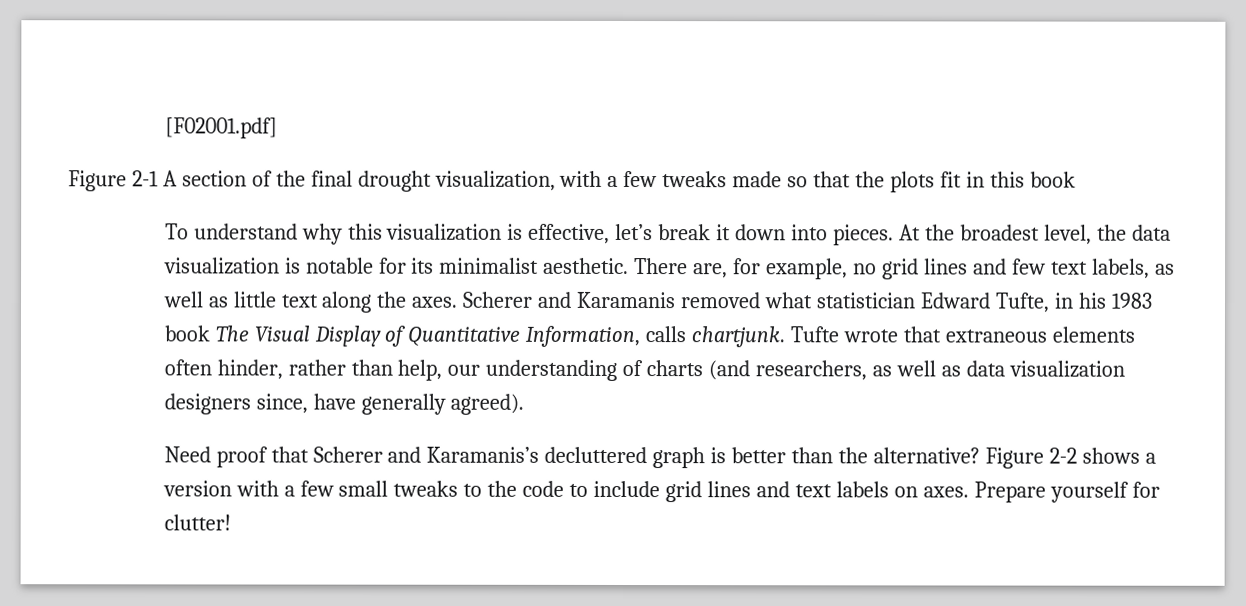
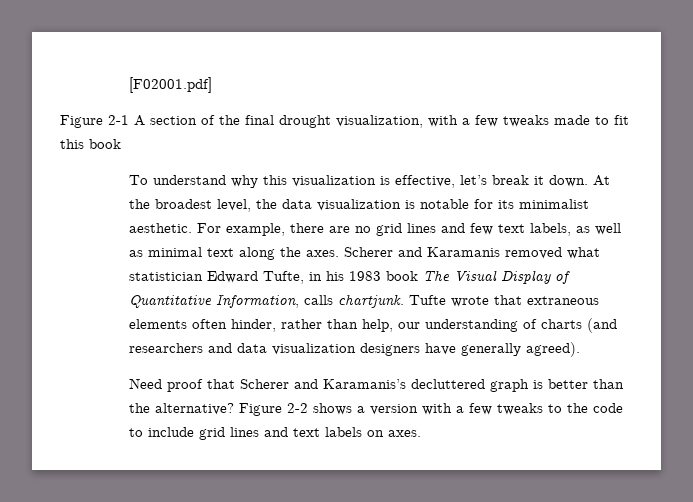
- Figure 2-1 A section of the final drought visualization, with a few tweaks made so that the plots fit in this book
+ Figure 2-1 A section of the final drought visualization, with a few tweaks made to fit this book
- To understand why this visualization is effective, let’s break it down into pieces.
+ To understand why this visualization is effective, let’s break it down.
- There are, for example, no grid lines and few text labels, as well as little text along the axes.
+ For example, there are no grid lines and few text labels, as well as minimal text along the axes.
- Tufte wrote that extraneous elements often hinder, rather than help, our understanding of charts (and researchers, as well as data visualization designers since, have generally agreed).
+ Tufte wrote that extraneous elements often hinder, rather than help, our understanding of charts (and researchers and data visualization designers have generally agreed).
- Figure 2-2 shows a version with a few small tweaks to the code to include grid lines and text labels on axes. Prepare yourself for clutter!
+ Figure 2-2 shows a version with a few tweaks to the code to include grid lines and text labels on axes.

